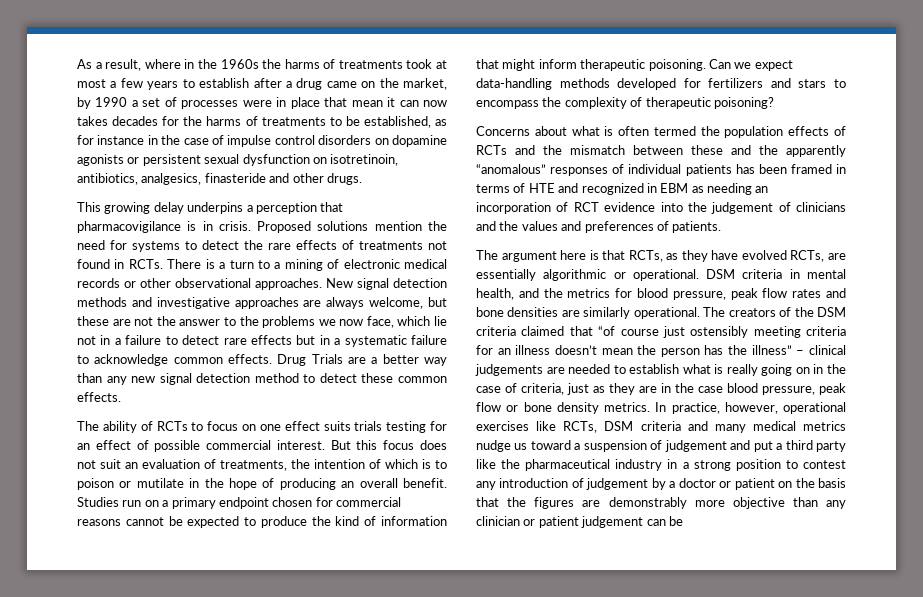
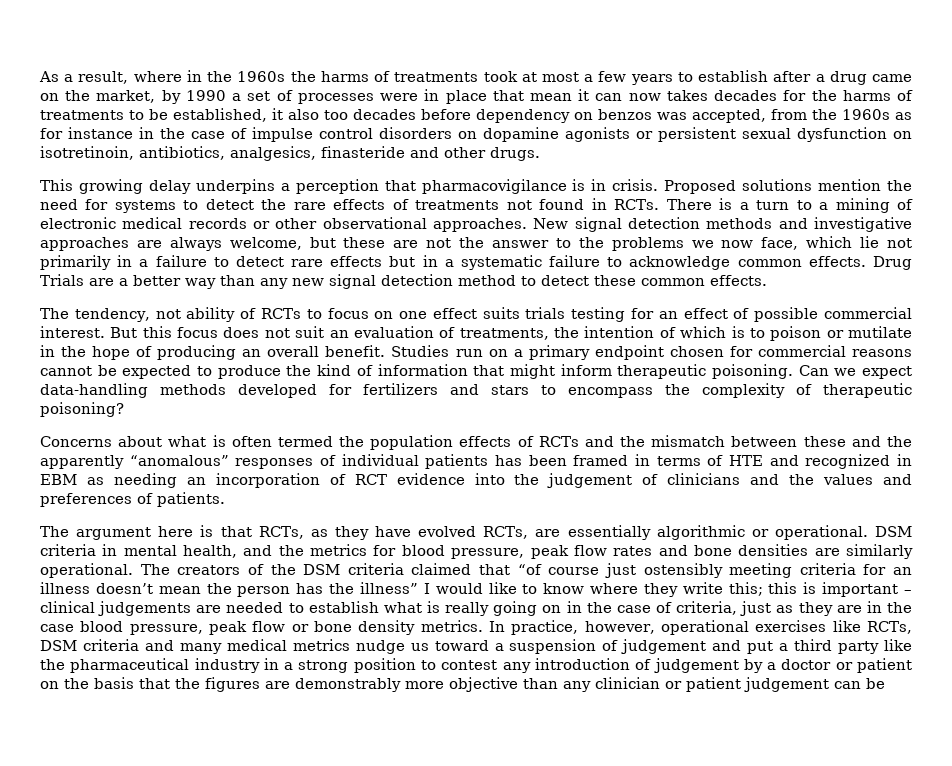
- As a result, where in the 1960s the harms of treatments took at most a few years to establish after a drug came on the market, by 1990 a set of processes were in place that mean it can now takes decades for the harms of treatments to be established, as for instance in the case of impulse control disorders on dopamine agonists or persistent sexual dysfunction on isotretinoin, antibiotics, analgesics, finasteride and other drugs.
+ As a result, where in the 1960s the harms of treatments took at most a few years to establish after a drug came on the market, by 1990 a set of processes were in place that mean it can now takes decades for the harms of treatments to be established, it also too decades before dependency on benzos was accepted, from the 1960s as for instance in the case of impulse control disorders on dopamine agonists or persistent sexual dysfunction on isotretinoin, antibiotics, analgesics, finasteride and other drugs.
- New signal detection methods and investigative approaches are always welcome, but these are not the answer to the problems we now face, which lie not in a failure to detect rare effects but in a systematic failure to acknowledge common effects.
+ New signal detection methods and investigative approaches are always welcome, but these are not the answer to the problems we now face, which lie not primarily in a failure to detect rare effects but in a systematic failure to acknowledge common effects.
- The ability of RCTs to focus on one effect suits trials testing for an effect of possible commercial interest.
+ The tendency, not ability of RCTs to focus on one effect suits trials testing for an effect of possible commercial interest.
- The creators of the DSM criteria claimed that “of course just ostensibly meeting criteria for an illness doesn’t mean the person has the illness” – clinical judgements are needed to establish what is really going on in the case of criteria, just as they are in the case blood pressure, peak flow or bone density metrics.
+ The creators of the DSM criteria claimed that “of course just ostensibly meeting criteria for an illness doesn’t mean the person has the illness” I would like to know where they write this; this is important – clinical judgements are needed to establish what is really going on in the case of criteria, just as they are in the case blood pressure, peak flow or bone density metrics.

